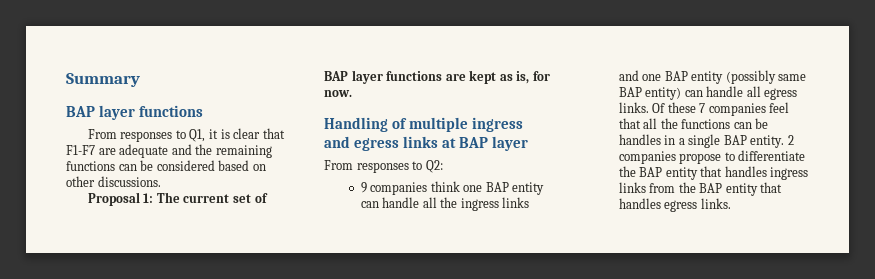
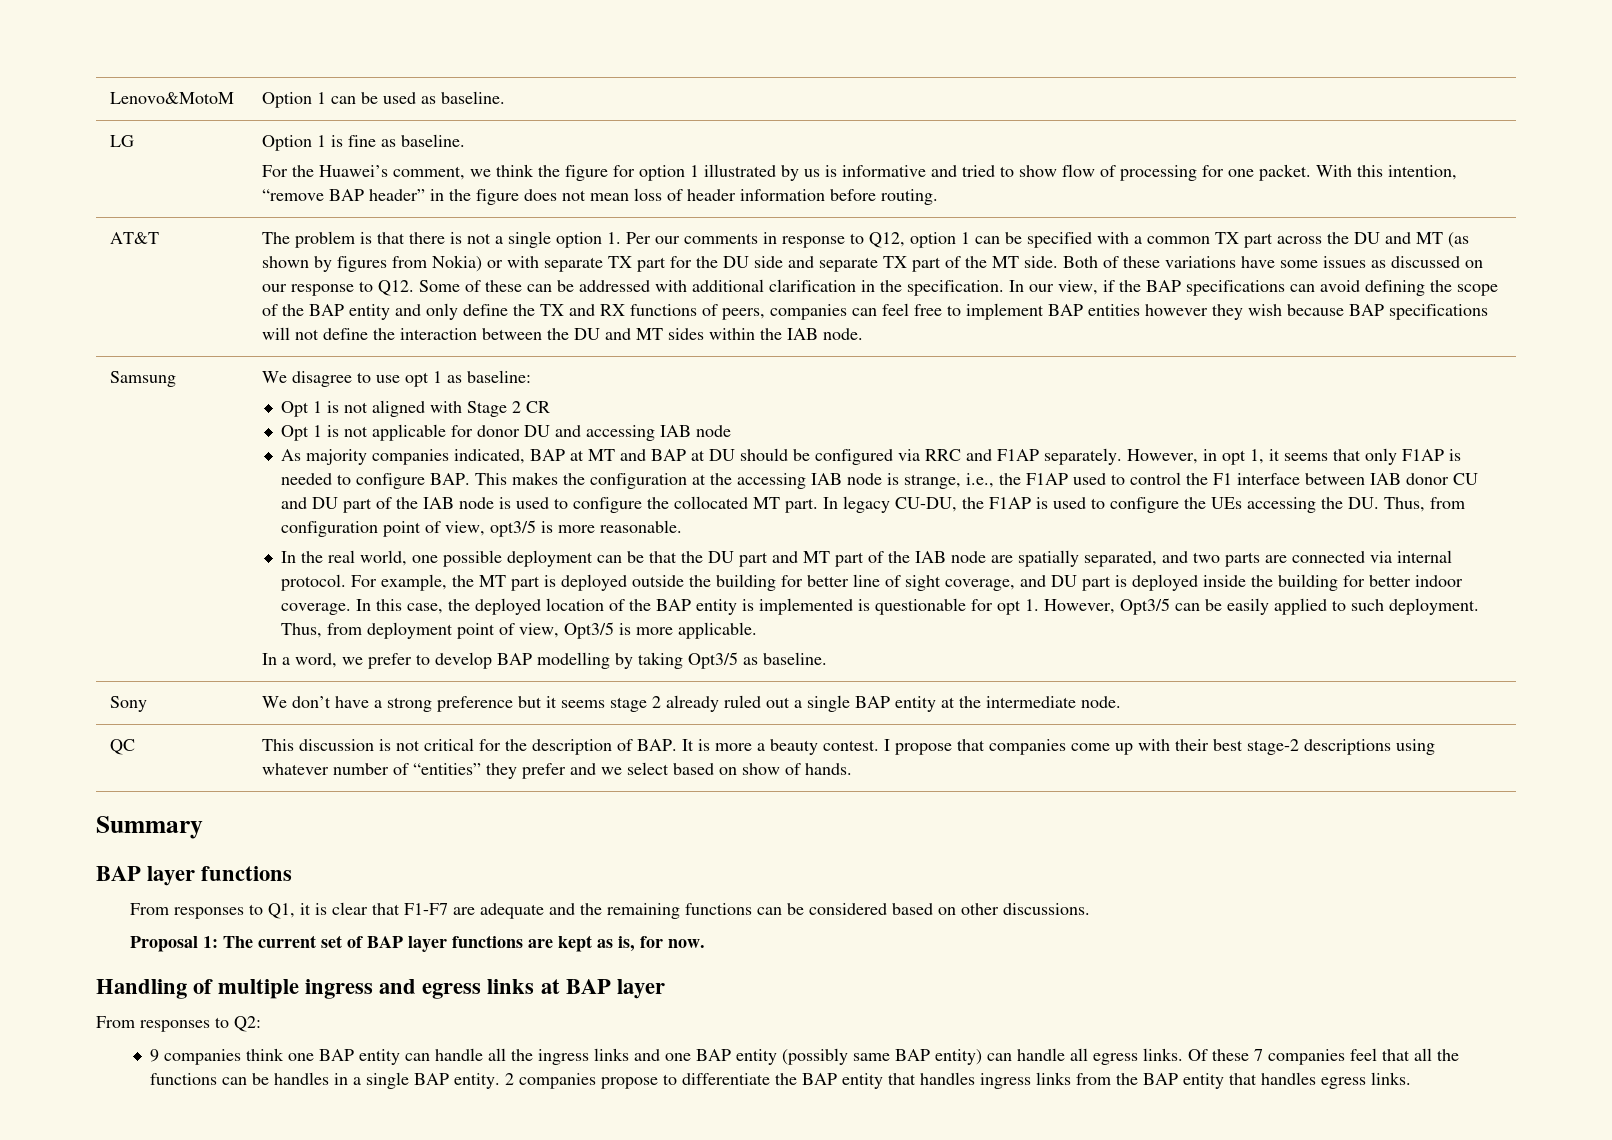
+ Lenovo&MotoM | Option 1 can be used as baseline.
+ LG | Option 1 is fine as baseline.
+ For the Huawei’s comment, we think the figure for option 1 illustrated by us is informative and tried to show flow of processing for one packet. With this intention, “remove BAP header” in the figure does not mean loss of header information before routing.
+ AT&T | The problem is that there is not a single option 1. Per our comments in response to Q12, option 1 can be specified with a common TX part across the DU and MT (as shown by figures from Nokia) or with separate TX part for the DU side and separate TX part of the MT side. Both of these variations have some issues as discussed on our response to Q12. Some of these can be addressed with additional clarification in the specification. In our view, if the BAP specifications can avoid defining the scope of the BAP entity and only define the TX and RX functions of peers, companies can feel free to implement BAP entities however they wish because BAP specifications will not define the interaction between the DU and MT sides within the IAB node.
+ Samsung | We disagree to use opt 1 as baseline:
+ Opt 1 is not aligned with Stage 2 CR
+ Opt 1 is not applicable for donor DU and accessing IAB node
+ As majority companies indicated, BAP at MT and BAP at DU should be configured via RRC and F1AP separately. However, in opt 1, it seems that only F1AP is needed to configure BAP. This makes the configuration at the accessing IAB node is strange, i.e., the F1AP used to control the F1 interface between IAB donor CU and DU part of the IAB node is used to configure the collocated MT part. In legacy CU-DU, the F1AP is used to configure the UEs accessing the DU. Thus, from configuration point of view, opt3/5 is more reasonable.
+ In the real world, one possible deployment can be that the DU part and MT part of the IAB node are spatially separated, and two parts are connected via internal protocol. For example, the MT part is deployed outside the building for better line of sight coverage, and DU part is deployed inside the building for better indoor coverage. In this case, the deployed location of the BAP entity is implemented is questionable for opt 1. However, Opt3/5 can be easily applied to such deployment. Thus, from deployment point of view, Opt3/5 is more applicable.
+ In a word, we prefer to develop BAP modelling by taking Opt3/5 as baseline.
+ Sony | We don’t have a strong preference but it seems stage 2 already ruled out a single BAP entity at the intermediate node.
+ QC | This discussion is not critical for the description of BAP. It is more a beauty contest. I propose that companies come up with their best stage-2 descriptions using whatever number of “entities” they prefer and we select based on show of hands.

